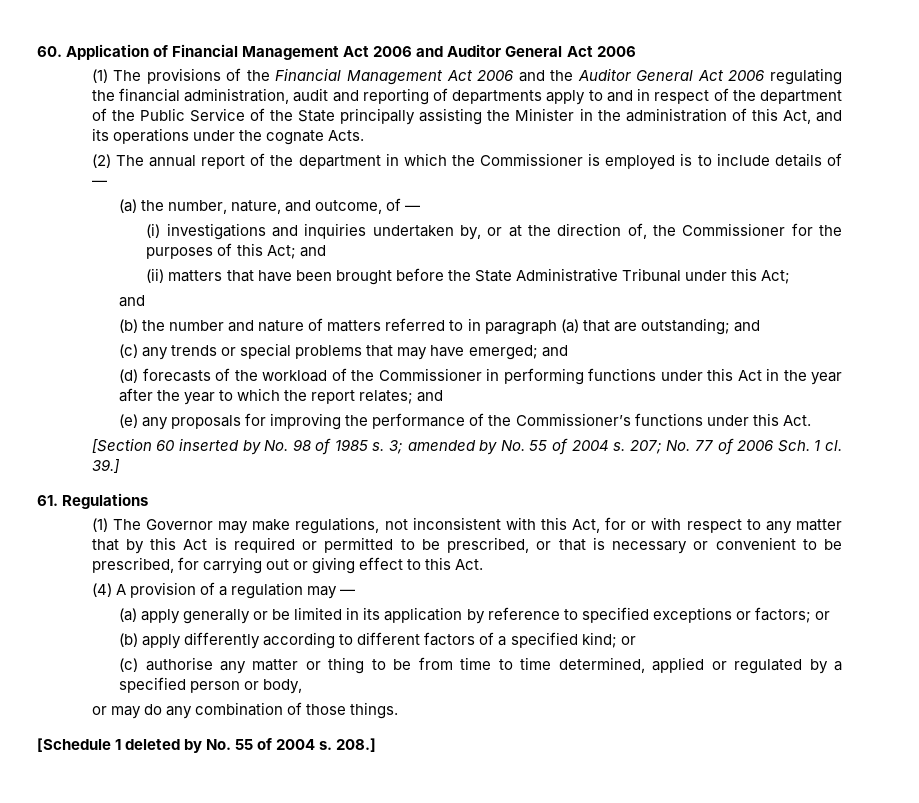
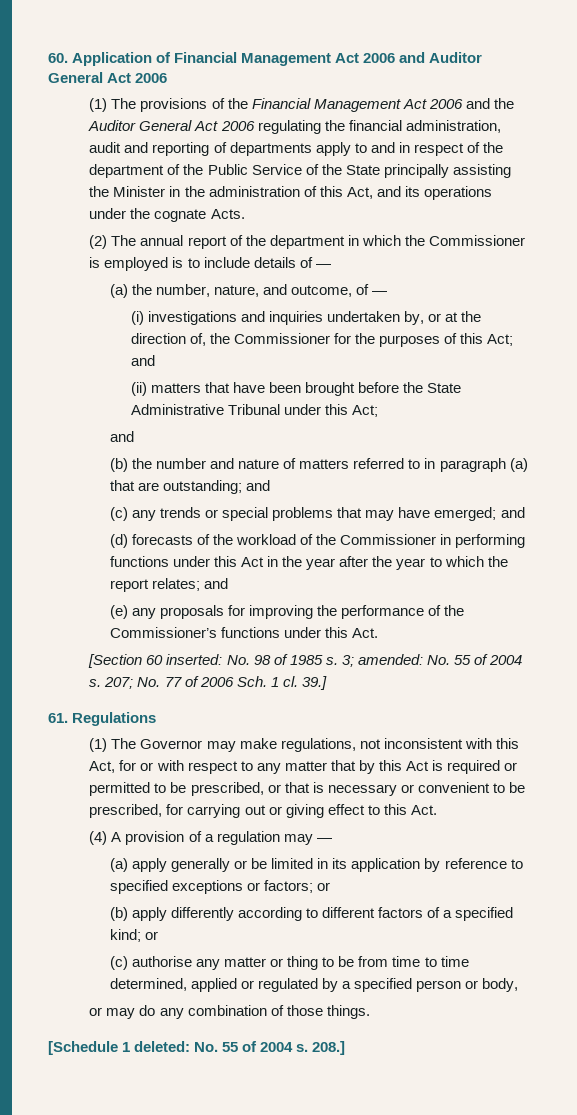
- [Section 60 inserted by No. 98 of 1985 s.
+ [Section 60 inserted: No. 98 of 1985 s.
- 3; amended by No. 55 of 2004 s.
+ 3; amended: No. 55 of 2004 s.
- [Schedule 1 deleted by No. 55 of 2004 s.
+ [Schedule 1 deleted: No. 55 of 2004 s.

